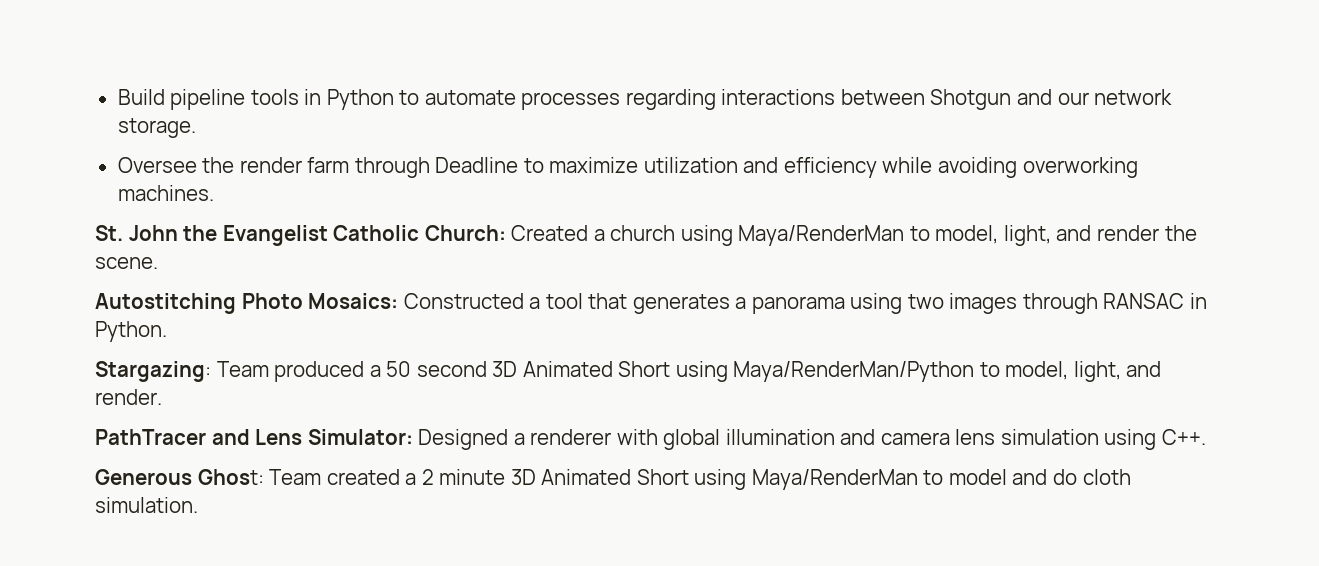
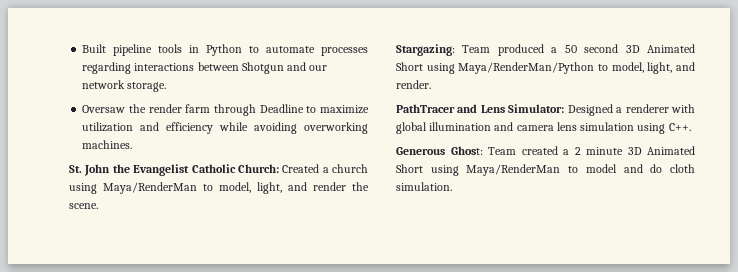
- Build pipeline tools in Python to automate processes regarding interactions between Shotgun and our network storage.
+ Built pipeline tools in Python to automate processes regarding interactions between Shotgun and our network storage.
- Oversee the render farm through Deadline to maximize utilization and efficiency while avoiding overworking machines.
+ Oversaw the render farm through Deadline to maximize utilization and efficiency while avoiding overworking machines.
- Autostitching Photo Mosaics: Constructed a tool that generates a panorama using two images through RANSAC in Python.

